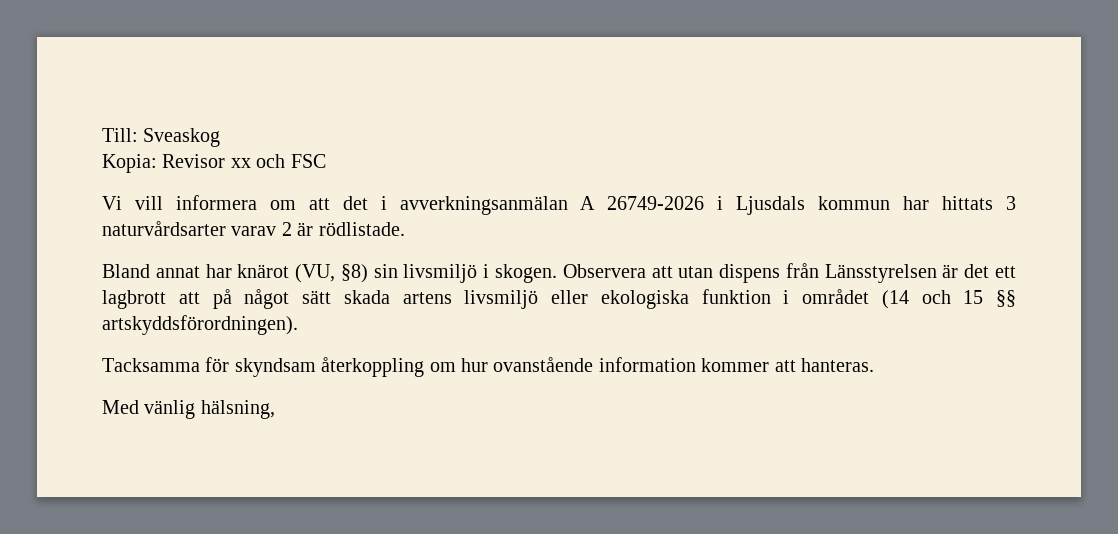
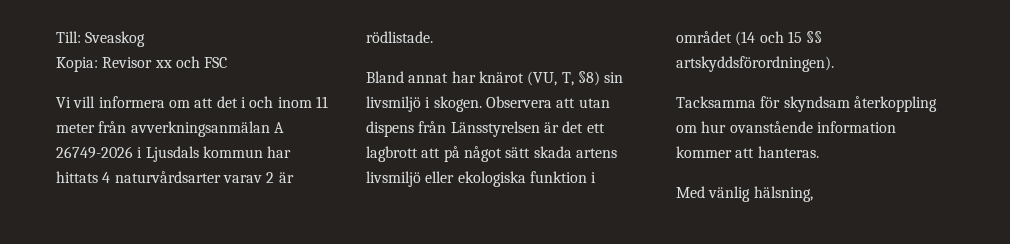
- Vi vill informera om att det i avverkningsanmälan A 26749-2026 i Ljusdals kommun har hittats 3 naturvårdsarter varav 2 är rödlistade.
+ Vi vill informera om att det i och inom 11 meter från avverkningsanmälan A 26749-2026 i Ljusdals kommun har hittats 4 naturvårdsarter varav 2 är rödlistade.
- Bland annat har knärot (VU, §8) sin livsmiljö i skogen.
+ Bland annat har knärot (VU, T, §8) sin livsmiljö i skogen.

